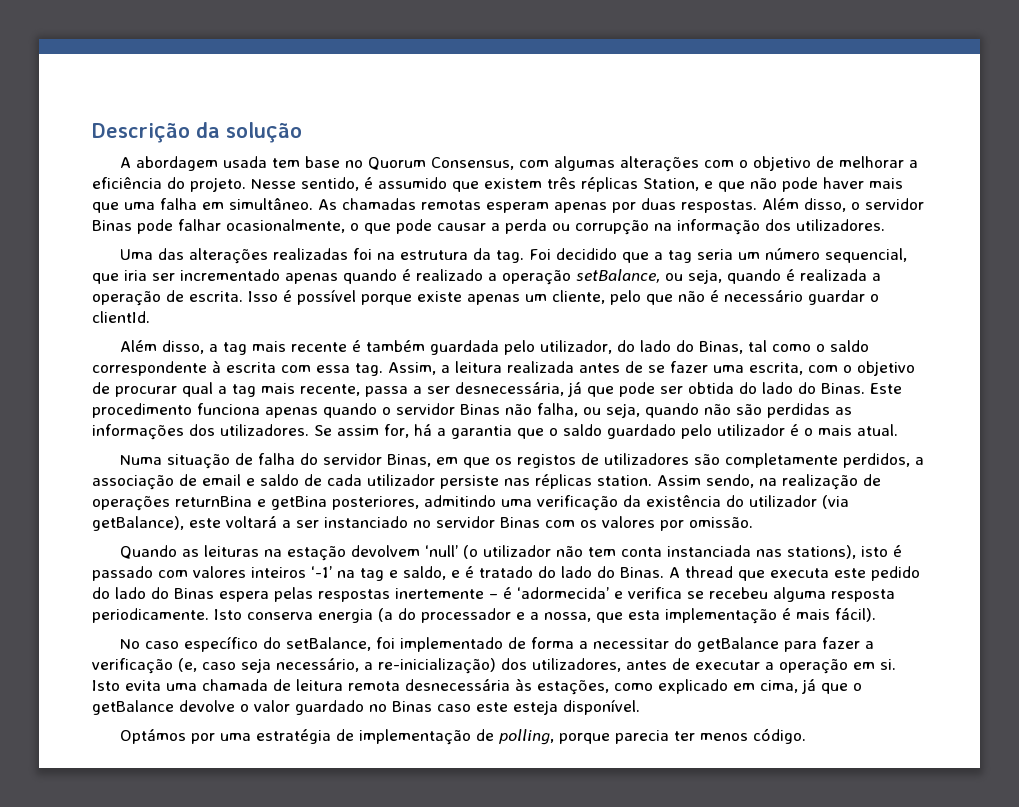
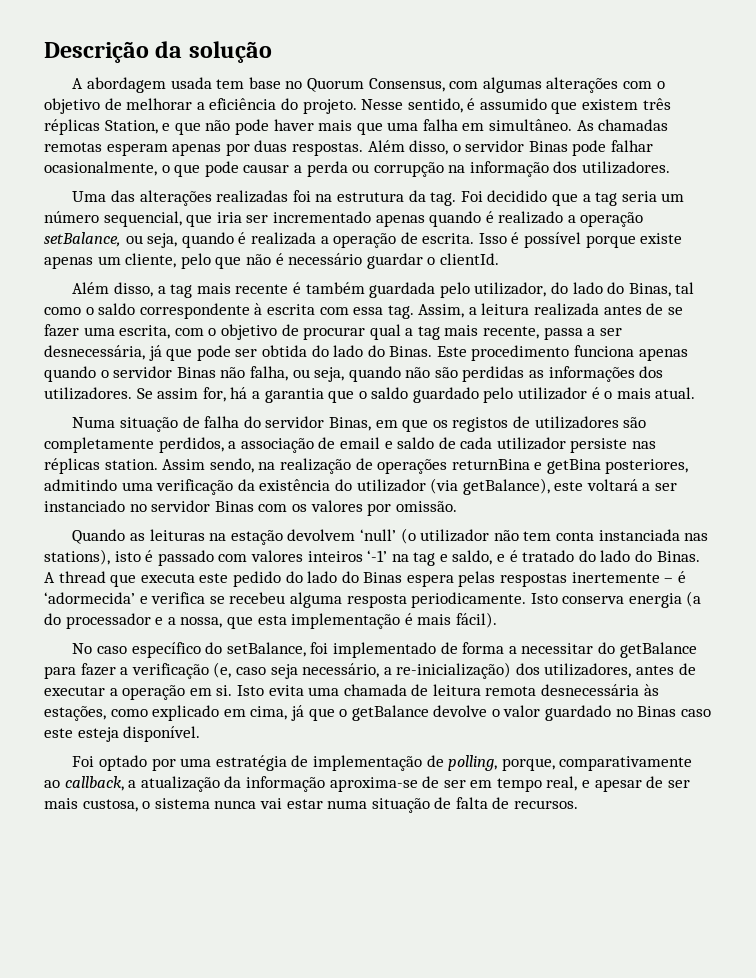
- Optámos por uma estratégia de implementação de polling, porque parecia ter menos código.
+ Foi optado por uma estratégia de implementação de polling, porque, comparativamente ao callback, a atualização da informação aproxima-se de ser em tempo real, e apesar de ser mais custosa, o sistema nunca vai estar numa situação de falta de recursos.

